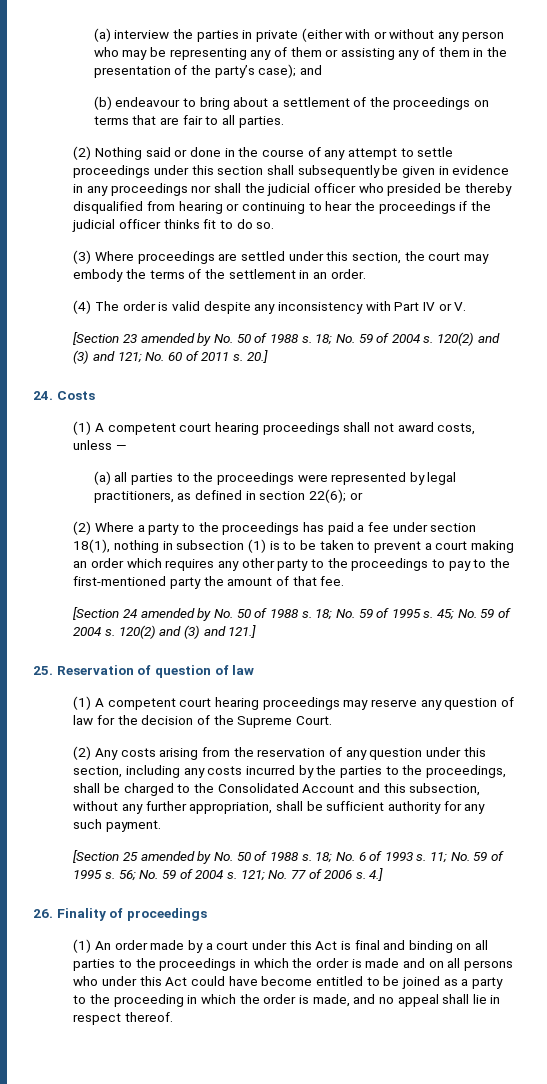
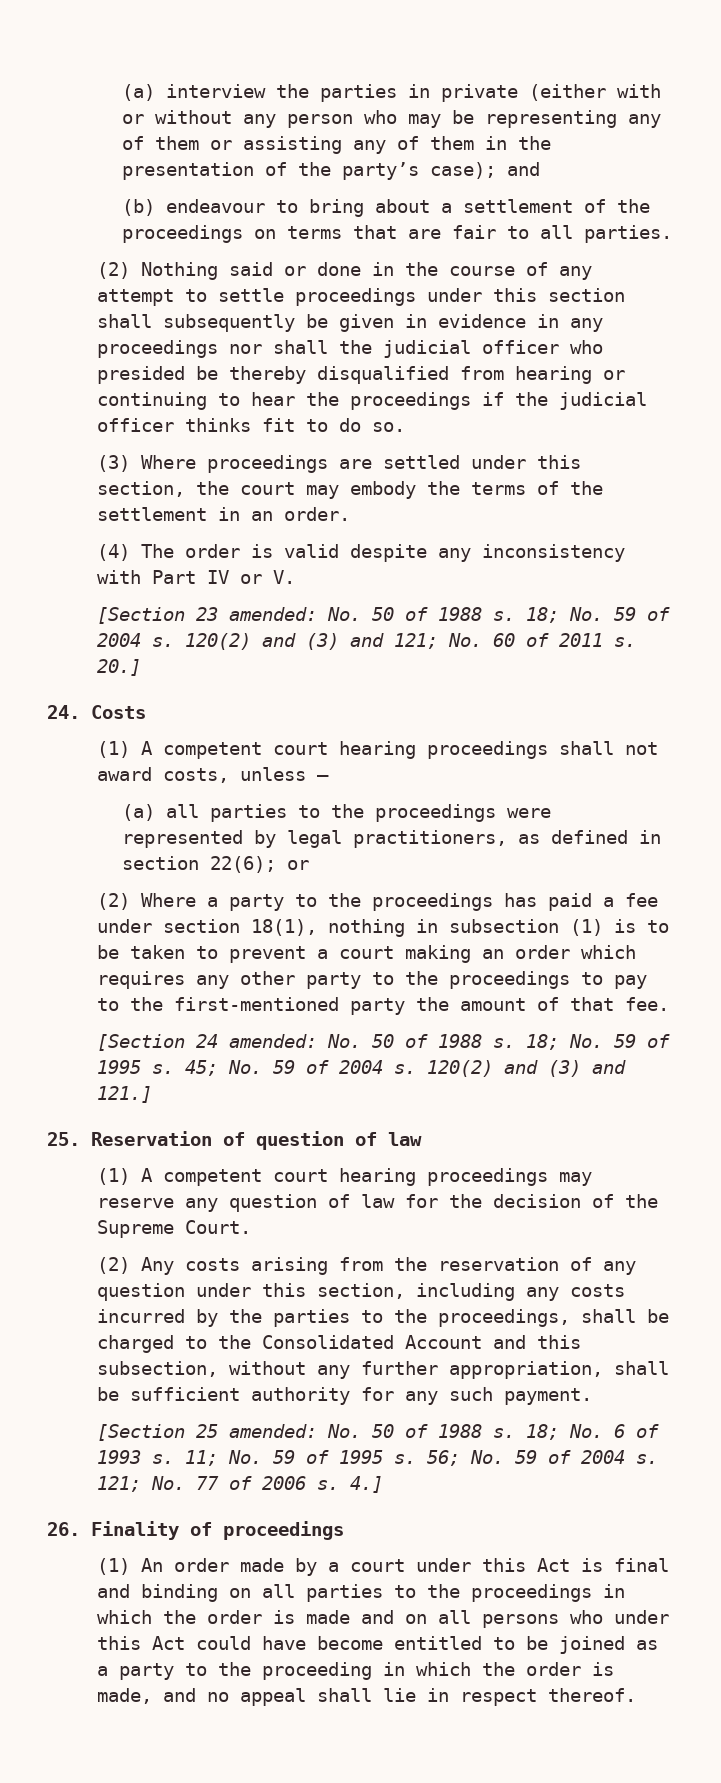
- [Section 23 amended by No. 50 of 1988 s.
+ [Section 23 amended: No. 50 of 1988 s.
- [Section 24 amended by No. 50 of 1988 s.
+ [Section 24 amended: No. 50 of 1988 s.
- [Section 25 amended by No. 50 of 1988 s.
+ [Section 25 amended: No. 50 of 1988 s.

